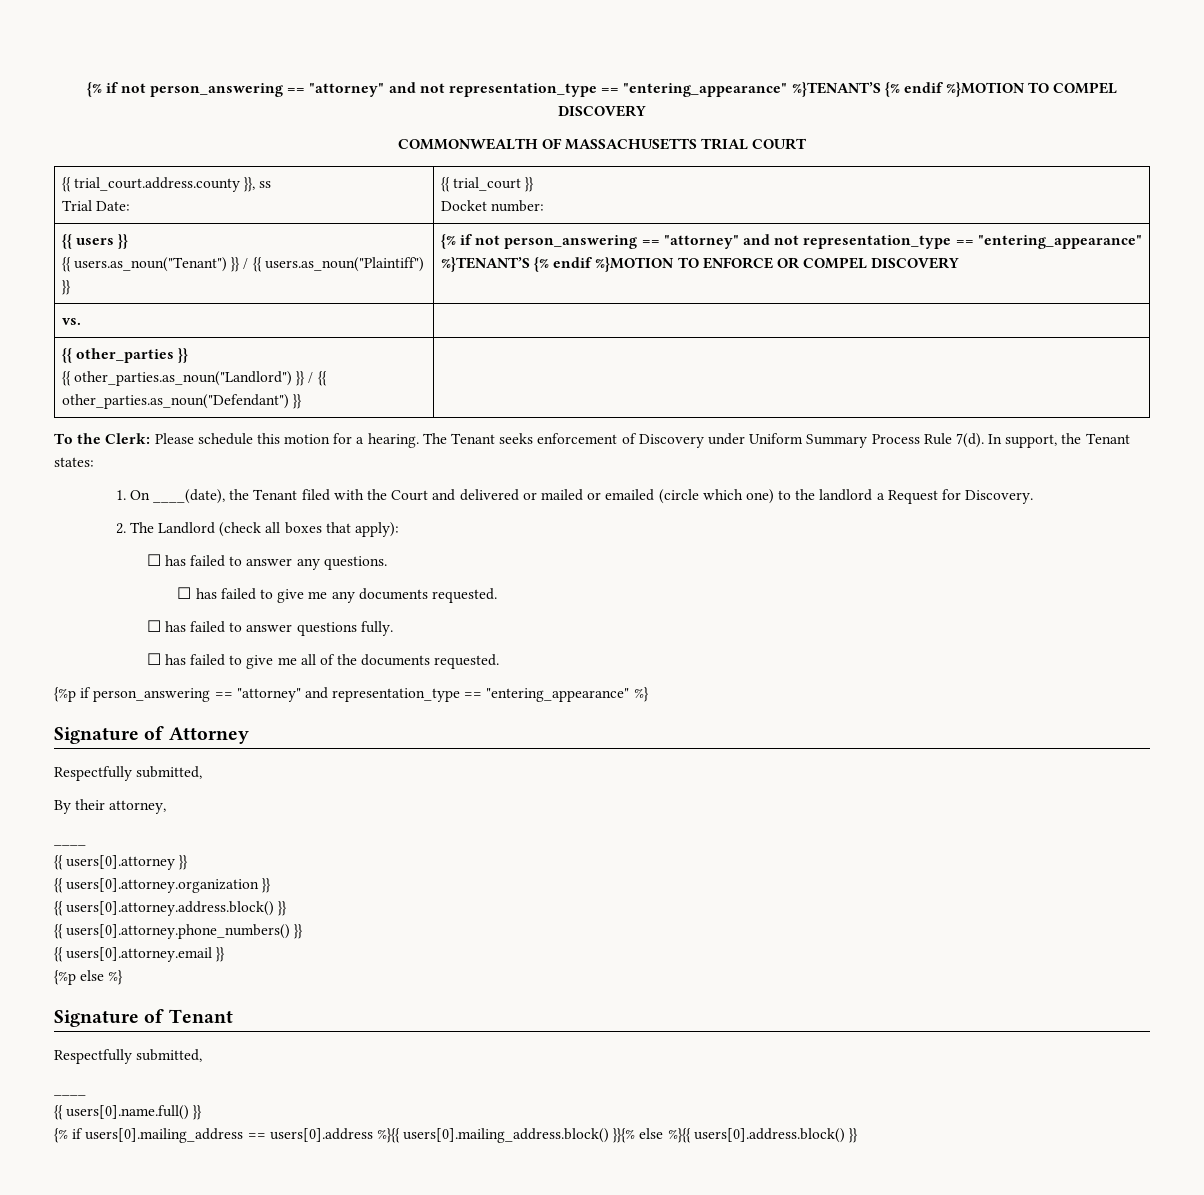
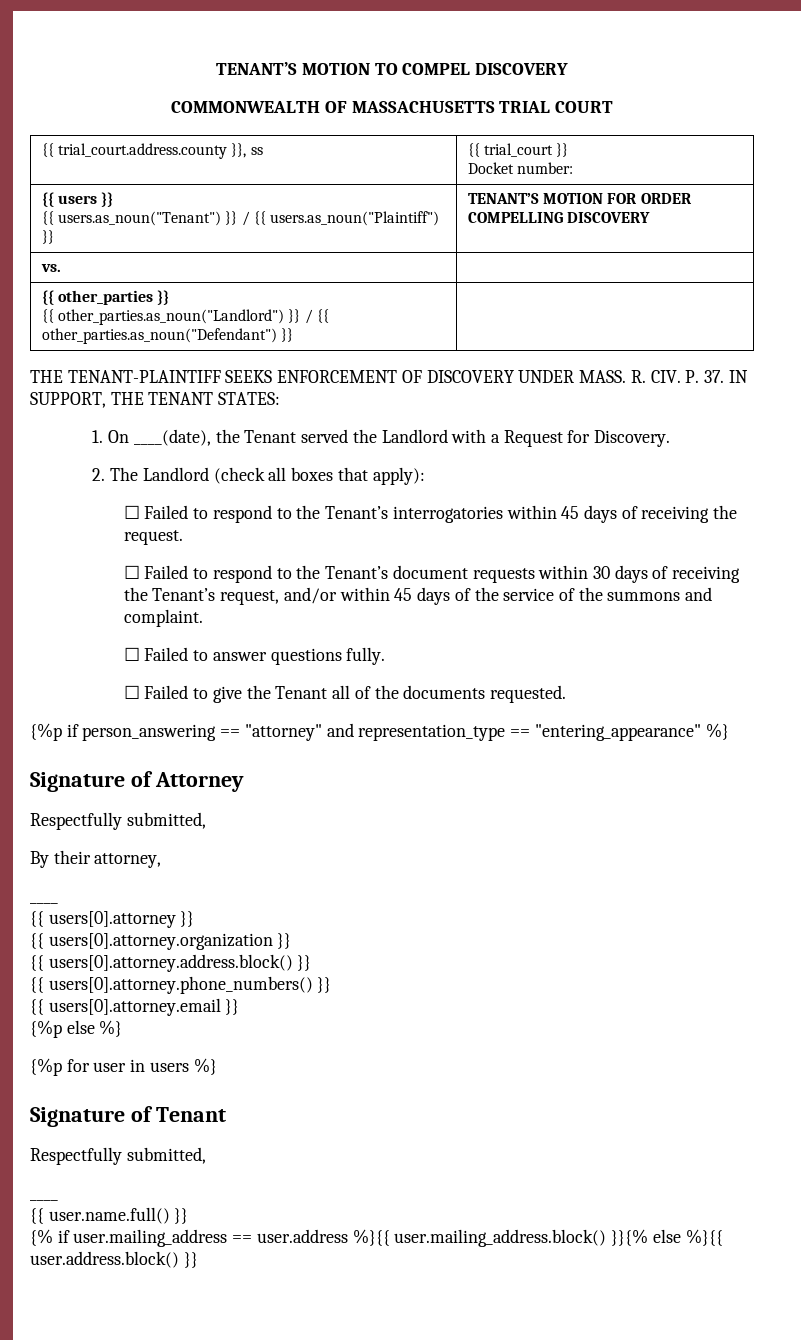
- {% if not person_answering == "attorney" and not representation_type == "entering_appearance" %}TENANT’S {% endif %}MOTION TO COMPEL DISCOVERY
+ TENANT’S MOTION TO COMPEL DISCOVERY
- {{ trial_court.address.county }}, ss
- Trial Date: | {{ trial_court }}
+ {{ trial_court.address.county }}, ss | {{ trial_court }}
  {{ users }}
- {{ users.as_noun("Tenant") }} / {{ users.as_noun("Plaintiff") }} | {% if not person_answering == "attorney" and not representation_type == "entering_appearance" %}TENANT’S {% endif %}MOTION TO ENFORCE OR COMPEL DISCOVERY
+ {{ users.as_noun("Tenant") }} / {{ users.as_noun("Plaintiff") }} | TENANT’S MOTION FOR ORDER COMPELLING DISCOVERY
- To the Clerk: Please schedule this motion for a hearing. The Tenant seeks enforcement of Discovery under Uniform Summary Process Rule 7(d). In support, the Tenant states:
+ THE TENANT-PLAINTIFF SEEKS ENFORCEMENT OF DISCOVERY UNDER MASS. R. CIV. P. 37. IN SUPPORT, THE TENANT STATES:
- 1. On ____(date), the Tenant filed with the Court and delivered or mailed or emailed (circle which one) to the landlord a Request for Discovery.
+ 1. On ____(date), the Tenant served the Landlord with a Request for Discovery.
- ☐ has failed to answer any questions.
- ☐ has failed to give me any documents requested.
- ☐ has failed to answer questions fully.
+ ☐ Failed to respond to the Tenant’s interrogatories within 45 days of receiving the request.
+ ☐ Failed to respond to the Tenant’s document requests within 30 days of receiving the Tenant’s request, and/or within 45 days of the service of the summons and complaint.
+ ☐ Failed to answer questions fully.
- ☐ has failed to give me all of the documents requested.
+ ☐ Failed to give the Tenant all of the documents requested.
+ {%p for user in users %}
- {{ users[0].name.full() }}
+ {{ user.name.full() }}
- {% if users[0].mailing_address == users[0].address %}{{ users[0].mailing_address.block() }}{% else %}{{ users[0].address.block() }}
+ {% if user.mailing_address == user.address %}{{ user.mailing_address.block() }}{% else %}{{ user.address.block() }}

